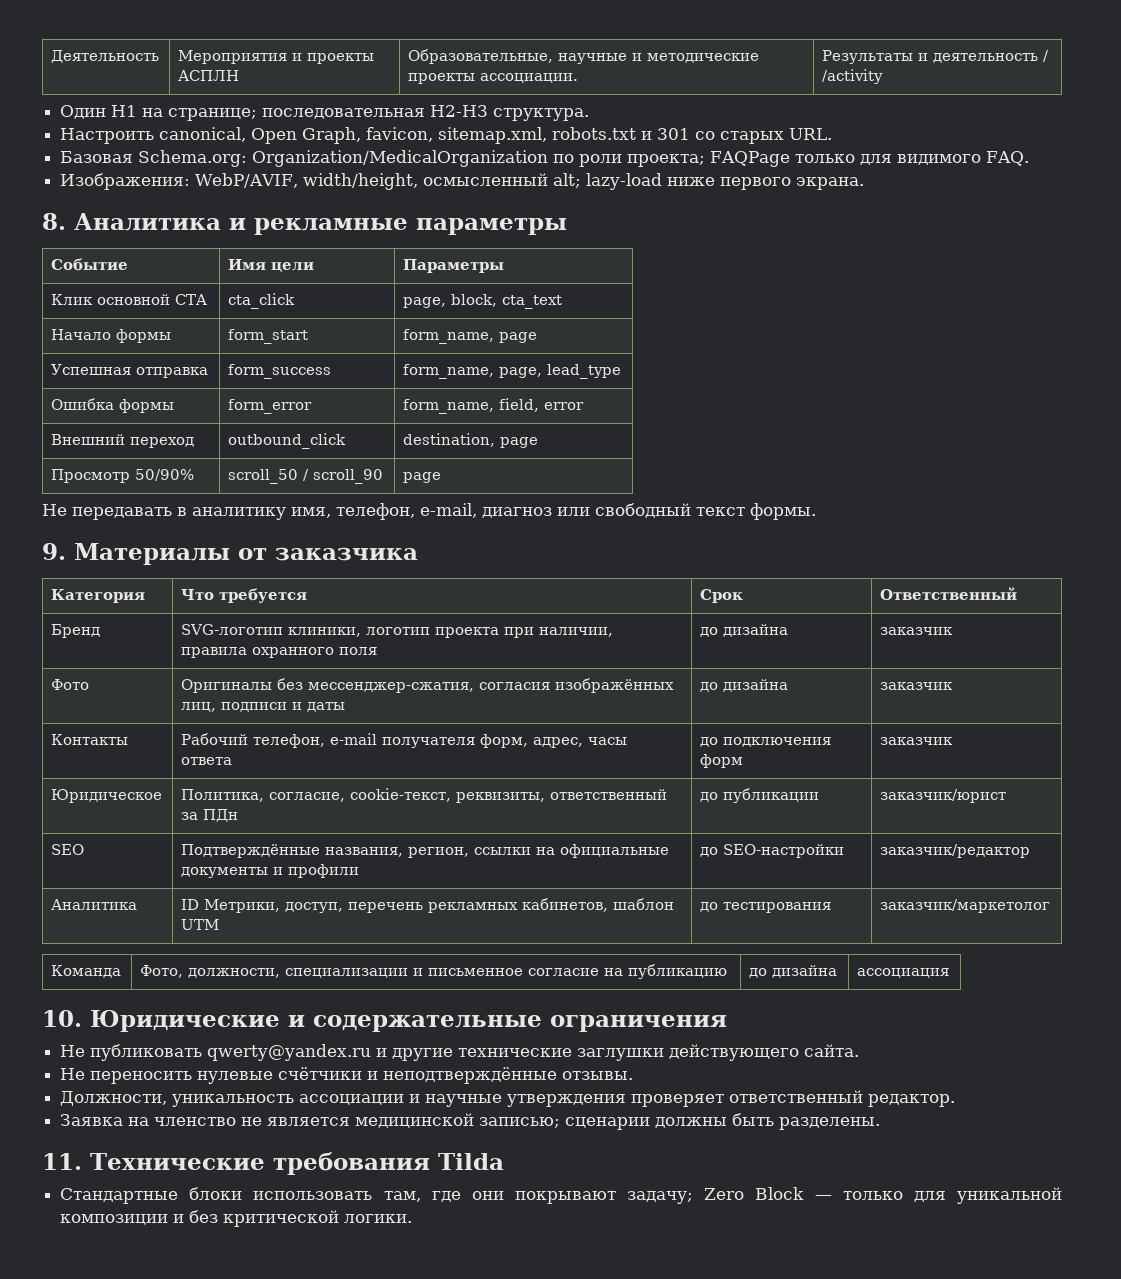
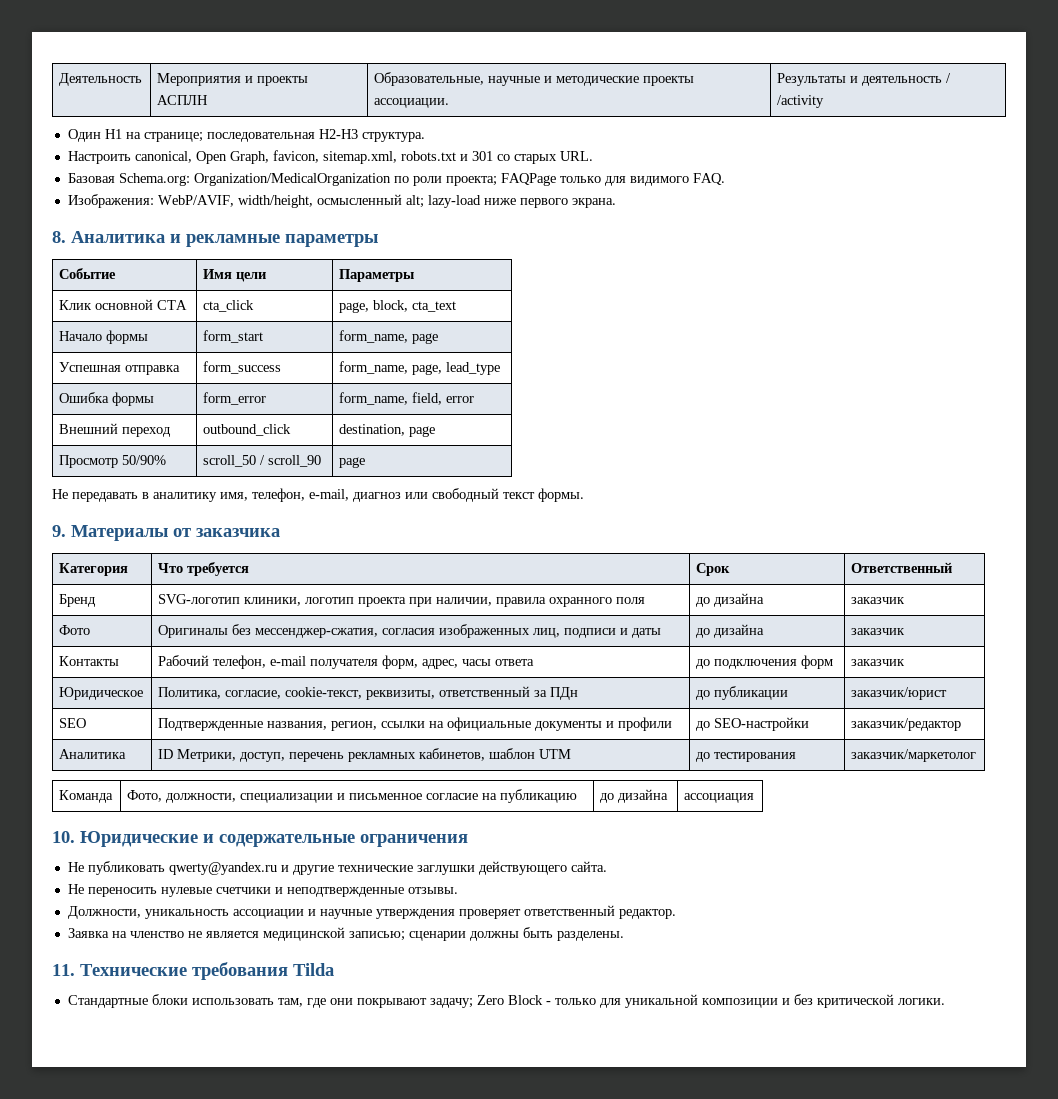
- Фото | Оригиналы без мессенджер-сжатия, согласия изображённых лиц, подписи и даты | до дизайна | заказчик
+ Фото | Оригиналы без мессенджер-сжатия, согласия изображенных лиц, подписи и даты | до дизайна | заказчик
- SEO | Подтверждённые названия, регион, ссылки на официальные документы и профили | до SEO-настройки | заказчик/редактор
+ SEO | Подтвержденные названия, регион, ссылки на официальные документы и профили | до SEO-настройки | заказчик/редактор
- Не переносить нулевые счётчики и неподтверждённые отзывы.
+ Не переносить нулевые счетчики и неподтвержденные отзывы.
- Стандартные блоки использовать там, где они покрывают задачу; Zero Block — только для уникальной композиции и без критической логики.
+ Стандартные блоки использовать там, где они покрывают задачу; Zero Block - только для уникальной композиции и без критической логики.

